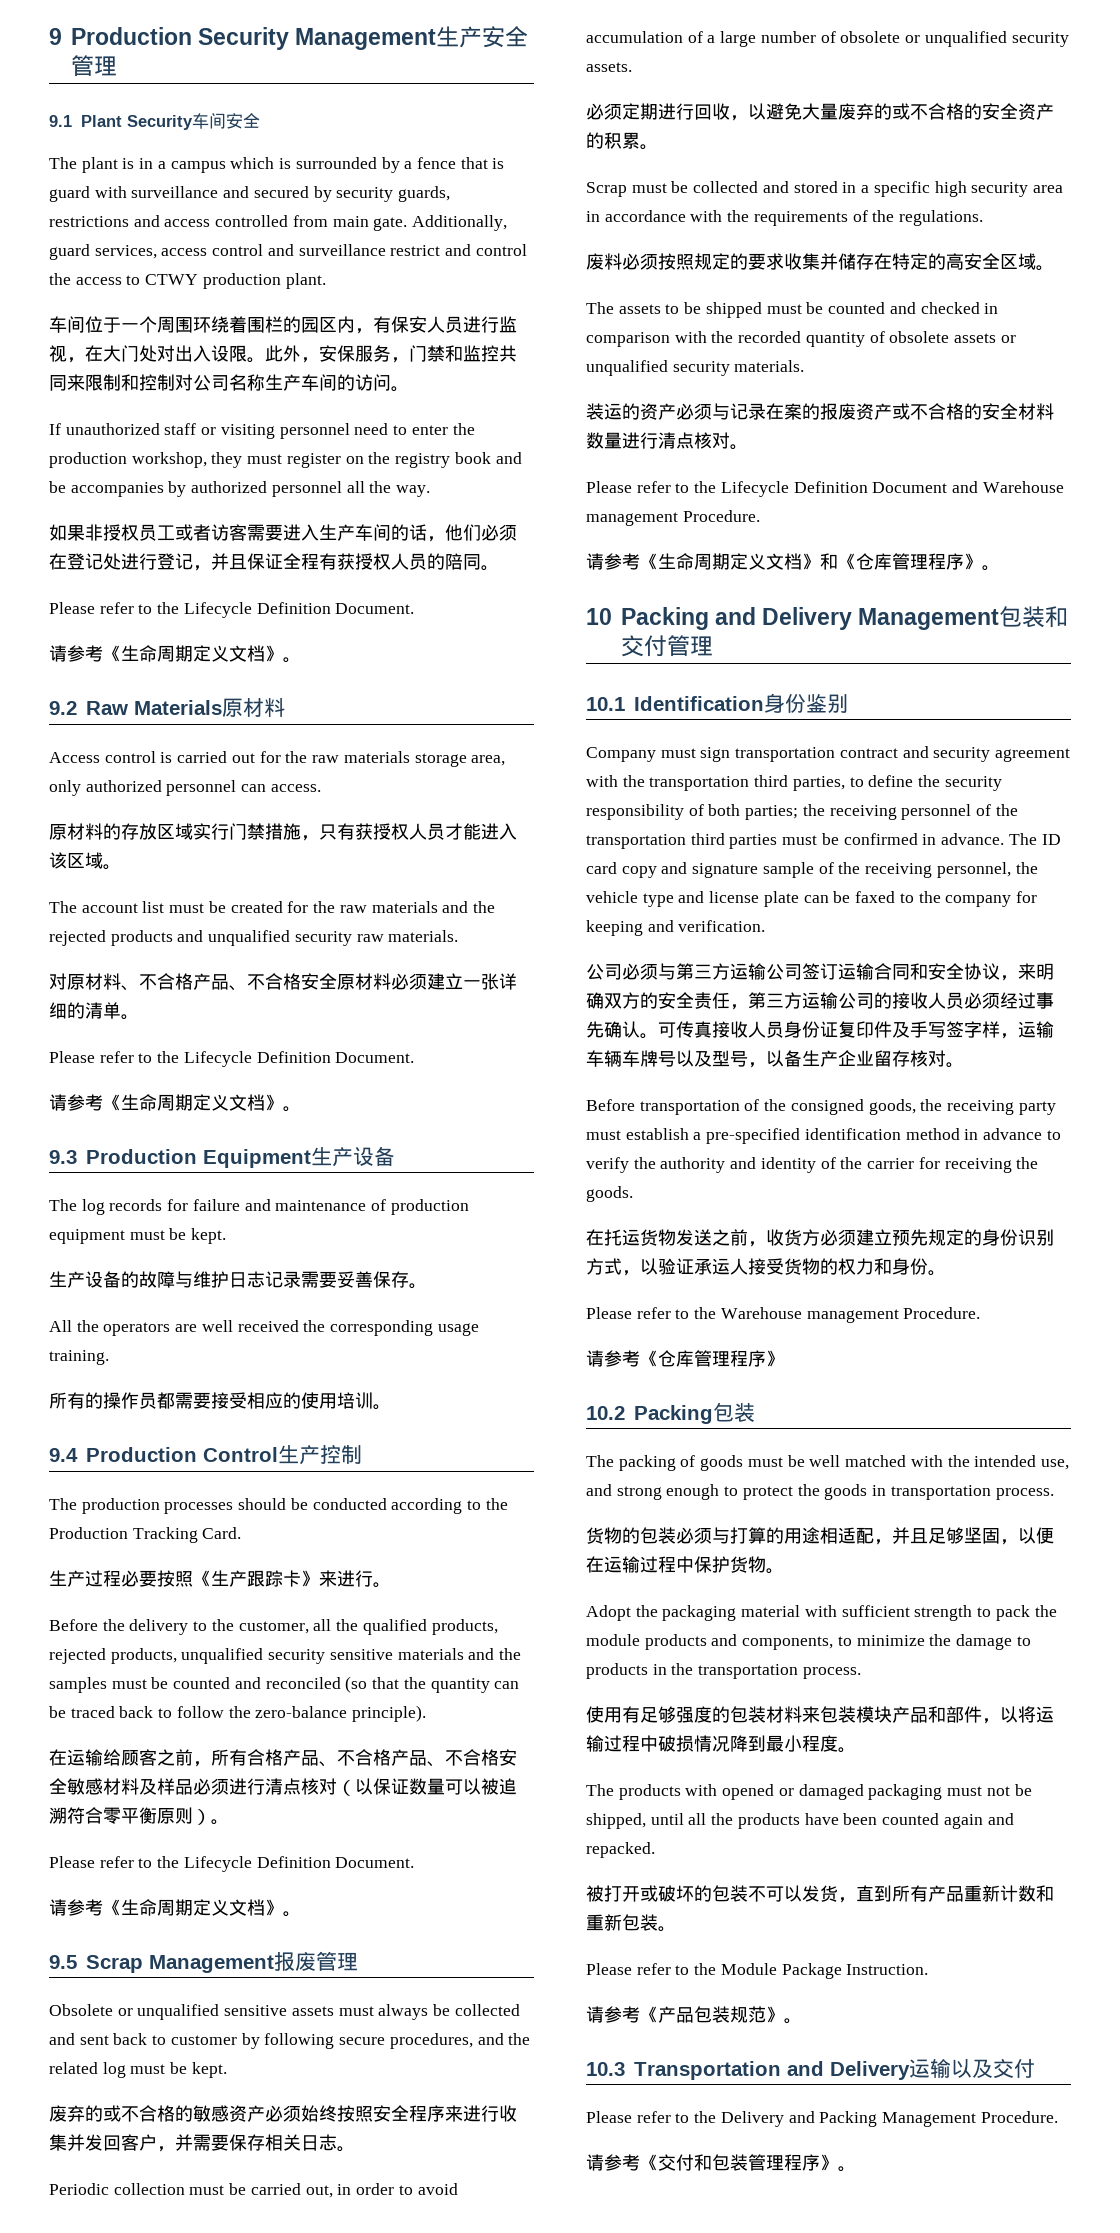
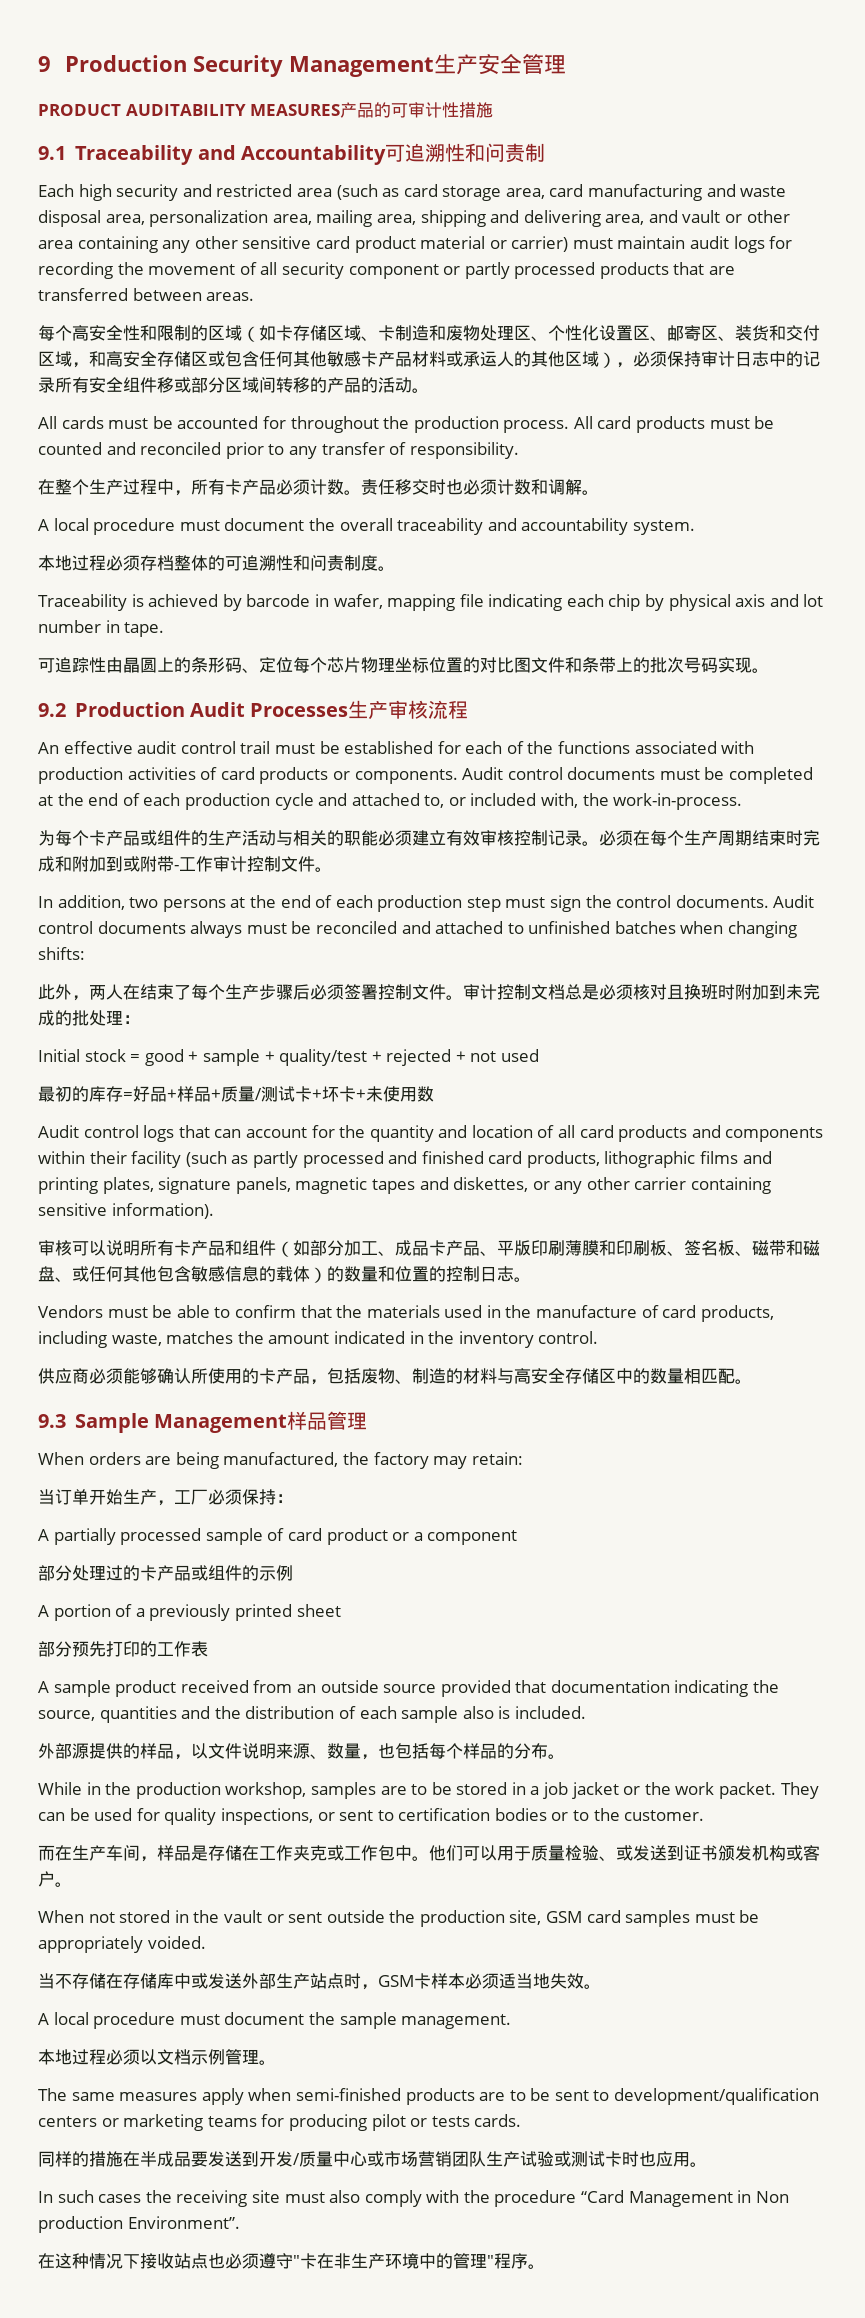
- 9.1 Plant Security车间安全
- The plant is in a campus which is surrounded by a fence that is guard with surveillance and secured by security guards, restrictions and access controlled from main gate. Additionally, guard services, access control and surveillance restrict and control the access to CTWY production plant.
- 车间位于一个周围环绕着围栏的园区内，有保安人员进行监视，在大门处对出入设限。此外，安保服务，门禁和监控共同来限制和控制对公司名称生产车间的访问。
- If unauthorized staff or visiting personnel need to enter the production workshop, they must register on the registry book and be accompanies by authorized personnel all the way.
- 如果非授权员工或者访客需要进入生产车间的话，他们必须在登记处进行登记，并且保证全程有获授权人员的陪同。
- Please refer to the Lifecycle Definition Document.
- 请参考《生命周期定义文档》。
- 9.2 Raw Materials原材料
- Access control is carried out for the raw materials storage area, only authorized personnel can access.
- 原材料的存放区域实行门禁措施，只有获授权人员才能进入该区域。
- The account list must be created for the raw materials and the rejected products and unqualified security raw materials.
- 对原材料、不合格产品、不合格安全原材料必须建立一张详细的清单。
- Please refer to the Lifecycle Definition Document.
- 请参考《生命周期定义文档》。
- 9.3 Production Equipment生产设备
- The log records for failure and maintenance of production equipment must be kept.
- 生产设备的故障与维护日志记录需要妥善保存。
- All the operators are well received the corresponding usage training.
- 所有的操作员都需要接受相应的使用培训。
- 9.4 Production Control生产控制
- The production processes should be conducted according to the Production Tracking Card.
- 生产过程必要按照《生产跟踪卡》来进行。
- Before the delivery to the customer, all the qualified products, rejected products, unqualified security sensitive materials and the samples must be counted and reconciled (so that the quantity can be traced back to follow the zero-balance principle).
- 在运输给顾客之前，所有合格产品、不合格产品、不合格安全敏感材料及样品必须进行清点核对（以保证数量可以被追溯符合零平衡原则）。
- Please refer to the Lifecycle Definition Document.
- 请参考《生命周期定义文档》。
- 9.5 Scrap Management报废管理
- Obsolete or unqualified sensitive assets must always be collected and sent back to customer by following secure procedures, and the related log must be kept.
- 废弃的或不合格的敏感资产必须始终按照安全程序来进行收集并发回客户，并需要保存相关日志。
- Periodic collection must be carried out, in order to avoid accumulation of a large number of obsolete or unqualified security assets.
- 必须定期进行回收，以避免大量废弃的或不合格的安全资产的积累。
- Scrap must be collected and stored in a specific high security area in accordance with the requirements of the regulations.
- 废料必须按照规定的要求收集并储存在特定的高安全区域。
- The assets to be shipped must be counted and checked in comparison with the recorded quantity of obsolete assets or unqualified security materials.
- 装运的资产必须与记录在案的报废资产或不合格的安全材料数量进行清点核对。
- Please refer to the Lifecycle Definition Document and Warehouse management Procedure.
- 请参考《生命周期定义文档》和《仓库管理程序》。
- 10 Packing and Delivery Management包装和交付管理
- 10.1 Identification身份鉴别
- Company must sign transportation contract and security agreement with the transportation third parties, to define the security responsibility of both parties; the receiving personnel of the transportation third parties must be confirmed in advance. The ID card copy and signature sample of the receiving personnel, the vehicle type and license plate can be faxed to the company for keeping and verification.
- 公司必须与第三方运输公司签订运输合同和安全协议，来明确双方的安全责任，第三方运输公司的接收人员必须经过事先确认。可传真接收人员身份证复印件及手写签字样，运输车辆车牌号以及型号，以备生产企业留存核对。
- Before transportation of the consigned goods, the receiving party must establish a pre-specified identification method in advance to verify the authority and identity of the carrier for receiving the goods.
- 在托运货物发送之前，收货方必须建立预先规定的身份识别方式，以验证承运人接受货物的权力和身份。
- Please refer to the Warehouse management Procedure.
- 请参考《仓库管理程序》
- 10.2 Packing包装
- The packing of goods must be well matched with the intended use, and strong enough to protect the goods in transportation process.
- 货物的包装必须与打算的用途相适配，并且足够坚固，以便在运输过程中保护货物。
- Adopt the packaging material with sufficient strength to pack the module products and components, to minimize the damage to products in the transportation process.
- 使用有足够强度的包装材料来包装模块产品和部件，以将运输过程中破损情况降到最小程度。
- The products with opened or damaged packaging must not be shipped, until all the products have been counted again and repacked.
- 被打开或破坏的包装不可以发货，直到所有产品重新计数和重新包装。
- Please refer to the Module Package Instruction.
- 请参考《产品包装规范》。
- 10.3 Transportation and Delivery运输以及交付
- Please refer to the Delivery and Packing Management Procedure.
- 请参考《交付和包装管理程序》。
+ PRODUCT AUDITABILITY MEASURES产品的可审计性措施
+ 9.1 Traceability and Accountability可追溯性和问责制
+ Each high security and restricted area (such as card storage area, card manufacturing and waste disposal area, personalization area, mailing area, shipping and delivering area, and vault or other area containing any other sensitive card product material or carrier) must maintain audit logs for recording the movement of all security component or partly processed products that are transferred between areas.
+ 每个高安全性和限制的区域（如卡存储区域、卡制造和废物处理区、个性化设置区、邮寄区、装货和交付区域，和高安全存储区或包含任何其他敏感卡产品材料或承运人的其他区域），必须保持审计日志中的记录所有安全组件移或部分区域间转移的产品的活动。
+ All cards must be accounted for throughout the production process. All card products must be counted and reconciled prior to any transfer of responsibility.
+ 在整个生产过程中，所有卡产品必须计数。责任移交时也必须计数和调解。
+ A local procedure must document the overall traceability and accountability system.
+ 本地过程必须存档整体的可追溯性和问责制度。
+ Traceability is achieved by barcode in wafer, mapping file indicating each chip by physical axis and lot number in tape.
+ 可追踪性由晶圆上的条形码、定位每个芯片物理坐标位置的对比图文件和条带上的批次号码实现。
+ 9.2 Production Audit Processes生产审核流程
+ An effective audit control trail must be established for each of the functions associated with production activities of card products or components. Audit control documents must be completed at the end of each production cycle and attached to, or included with, the work-in-process.
+ 为每个卡产品或组件的生产活动与相关的职能必须建立有效审核控制记录。必须在每个生产周期结束时完成和附加到或附带-工作审计控制文件。
+ In addition, two persons at the end of each production step must sign the control documents. Audit control documents always must be reconciled and attached to unfinished batches when changing shifts:
+ 此外，两人在结束了每个生产步骤后必须签署控制文件。审计控制文档总是必须核对且换班时附加到未完成的批处理：
+ Initial stock = good + sample + quality/test + rejected + not used
+ 最初的库存=好品+样品+质量/测试卡+坏卡+未使用数
+ Audit control logs that can account for the quantity and location of all card products and components within their facility (such as partly processed and finished card products, lithographic films and printing plates, signature panels, magnetic tapes and diskettes, or any other carrier containing sensitive information).
+ 审核可以说明所有卡产品和组件（如部分加工、成品卡产品、平版印刷薄膜和印刷板、签名板、磁带和磁盘、或任何其他包含敏感信息的载体）的数量和位置的控制日志。
+ Vendors must be able to confirm that the materials used in the manufacture of card products, including waste, matches the amount indicated in the inventory control.
+ 供应商必须能够确认所使用的卡产品，包括废物、制造的材料与高安全存储区中的数量相匹配。
+ 9.3 Sample Management样品管理
+ When orders are being manufactured, the factory may retain:
+ 当订单开始生产，工厂必须保持：
+ A partially processed sample of card product or a component
+ 部分处理过的卡产品或组件的示例
+ A portion of a previously printed sheet
+ 部分预先打印的工作表
+ A sample product received from an outside source provided that documentation indicating the source, quantities and the distribution of each sample also is included.
+ 外部源提供的样品，以文件说明来源、数量，也包括每个样品的分布。
+ While in the production workshop, samples are to be stored in a job jacket or the work packet. They can be used for quality inspections, or sent to certification bodies or to the customer.
+ 而在生产车间，样品是存储在工作夹克或工作包中。他们可以用于质量检验、或发送到证书颁发机构或客户。
+ When not stored in the vault or sent outside the production site, GSM card samples must be appropriately voided.
+ 当不存储在存储库中或发送外部生产站点时，GSM卡样本必须适当地失效。
+ A local procedure must document the sample management.
+ 本地过程必须以文档示例管理。
+ The same measures apply when semi-finished products are to be sent to development/qualification centers or marketing teams for producing pilot or tests cards.
+ 同样的措施在半成品要发送到开发/质量中心或市场营销团队生产试验或测试卡时也应用。
+ In such cases the receiving site must also comply with the procedure “Card Management in Non production Environment”.
+ 在这种情况下接收站点也必须遵守"卡在非生产环境中的管理"程序。

